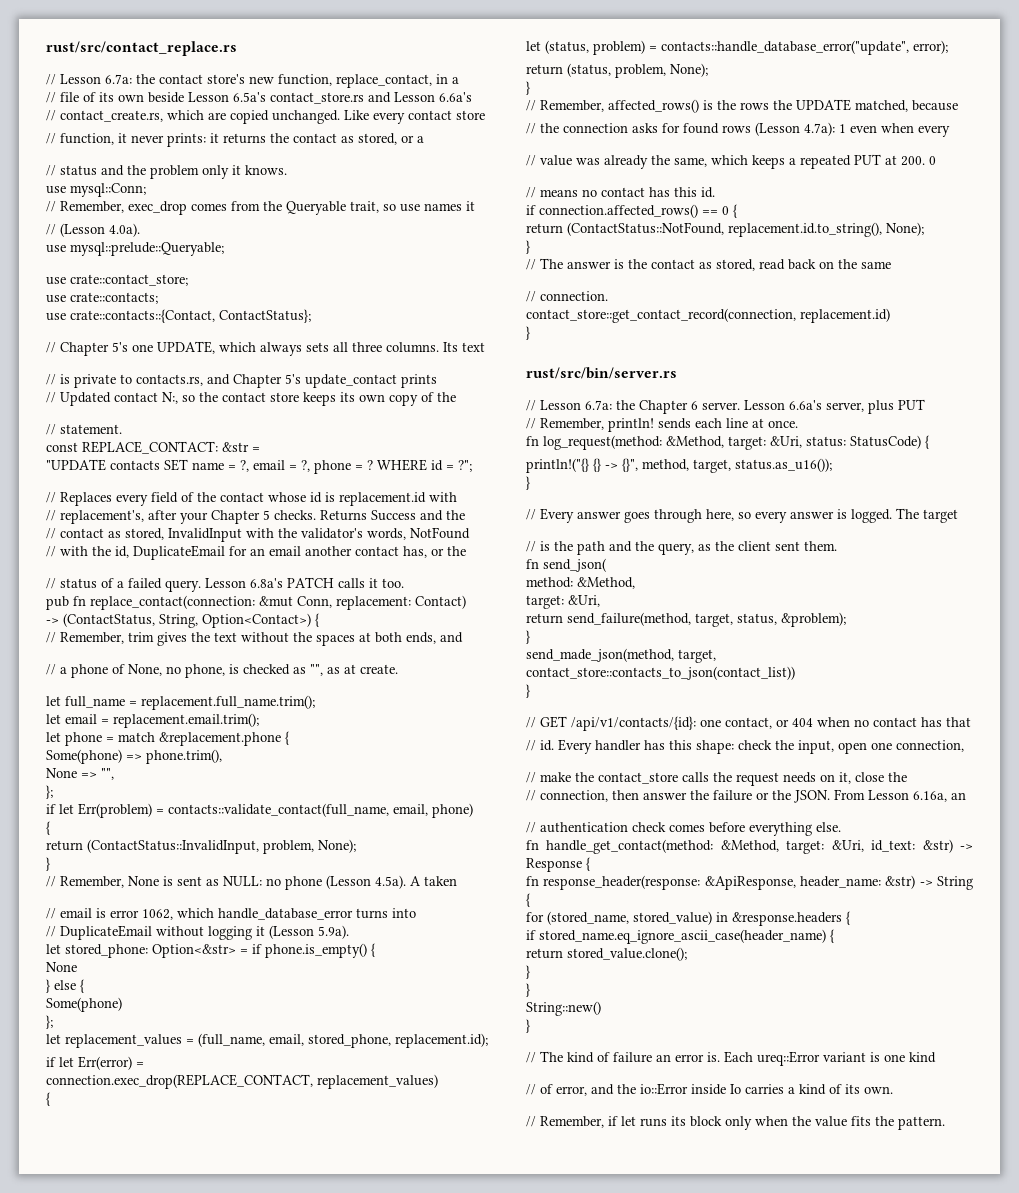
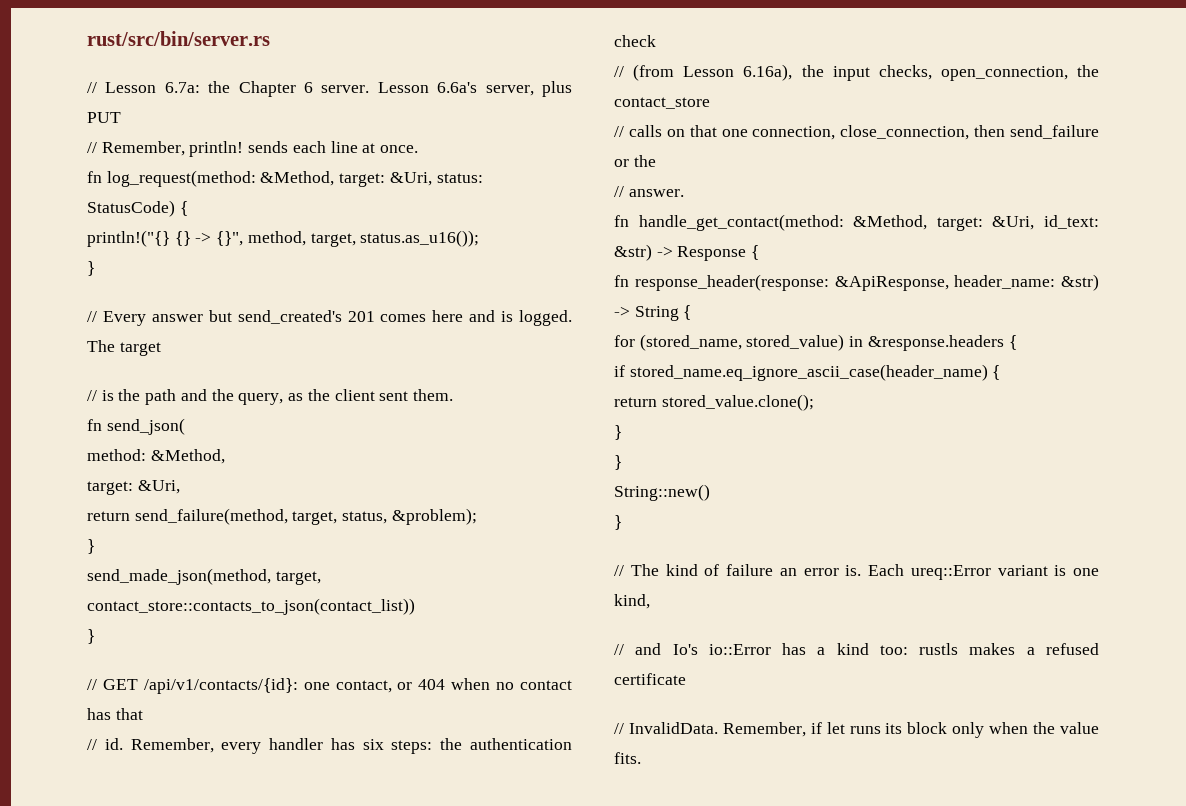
- rust/src/contact_replace.rs
- // Lesson 6.7a: the contact store's new function, replace_contact, in a
- // file of its own beside Lesson 6.5a's contact_store.rs and Lesson 6.6a's
- // contact_create.rs, which are copied unchanged. Like every contact store
- // function, it never prints: it returns the contact as stored, or a
- // status and the problem only it knows.
- use mysql::Conn;
- // Remember, exec_drop comes from the Queryable trait, so use names it
- // (Lesson 4.0a).
- use mysql::prelude::Queryable;
- use crate::contact_store;
- use crate::contacts;
- use crate::contacts::{Contact, ContactStatus};
- // Chapter 5's one UPDATE, which always sets all three columns. Its text
- // is private to contacts.rs, and Chapter 5's update_contact prints
- // Updated contact N:, so the contact store keeps its own copy of the
- // statement.
- const REPLACE_CONTACT: &str =
- "UPDATE contacts SET name = ?, email = ?, phone = ? WHERE id = ?";
- // Replaces every field of the contact whose id is replacement.id with
- // replacement's, after your Chapter 5 checks. Returns Success and the
- // contact as stored, InvalidInput with the validator's words, NotFound
- // with the id, DuplicateEmail for an email another contact has, or the
- // status of a failed query. Lesson 6.8a's PATCH calls it too.
- pub fn replace_contact(connection: &mut Conn, replacement: Contact)
- -> (ContactStatus, String, Option<Contact>) {
- // Remember, trim gives the text without the spaces at both ends, and
- // a phone of None, no phone, is checked as "", as at create.
- let full_name = replacement.full_name.trim();
- let email = replacement.email.trim();
- let phone = match &replacement.phone {
- Some(phone) => phone.trim(),
- None => "",
- };
- if let Err(problem) = contacts::validate_contact(full_name, email, phone)
- {
- return (ContactStatus::InvalidInput, problem, None);
- }
- // Remember, None is sent as NULL: no phone (Lesson 4.5a). A taken
- // email is error 1062, which handle_database_error turns into
- // DuplicateEmail without logging it (Lesson 5.9a).
- let stored_phone: Option<&str> = if phone.is_empty() {
- None
- } else {
- Some(phone)
- };
- let replacement_values = (full_name, email, stored_phone, replacement.id);
- if let Err(error) =
- connection.exec_drop(REPLACE_CONTACT, replacement_values)
- {
- let (status, problem) = contacts::handle_database_error("update", error);
- return (status, problem, None);
- }
- // Remember, affected_rows() is the rows the UPDATE matched, because
- // the connection asks for found rows (Lesson 4.7a): 1 even when every
- // value was already the same, which keeps a repeated PUT at 200. 0
- // means no contact has this id.
- if connection.affected_rows() == 0 {
- return (ContactStatus::NotFound, replacement.id.to_string(), None);
- }
- // The answer is the contact as stored, read back on the same
- // connection.
- contact_store::get_contact_record(connection, replacement.id)
- }
- // Every answer goes through here, so every answer is logged.
+ // Every answer but send_created's 201 comes here and is logged.
- Every handler has this shape: check the input, open one connection,
- // make the contact_store calls the request needs on it, close the
- // connection, then answer the failure or the JSON. From Lesson 6.16a, an
- // authentication check comes before everything else.
+ Remember, every handler has six steps: the authentication check
+ // (from Lesson 6.16a), the input checks, open_connection, the contact_store
+ // calls on that one connection, close_connection, then send_failure or the
+ // answer.
- Each ureq::Error variant is one kind
- // of error, and the io::Error inside Io carries a kind of its own.
- // Remember, if let runs its block only when the value fits the pattern.
+ Each ureq::Error variant is one kind,
+ // and Io's io::Error has a kind too: rustls makes a refused certificate
+ // InvalidData. Remember, if let runs its block only when the value fits.

